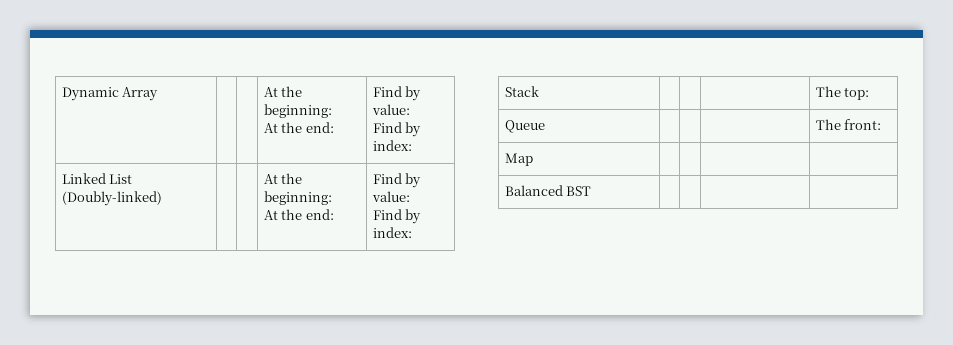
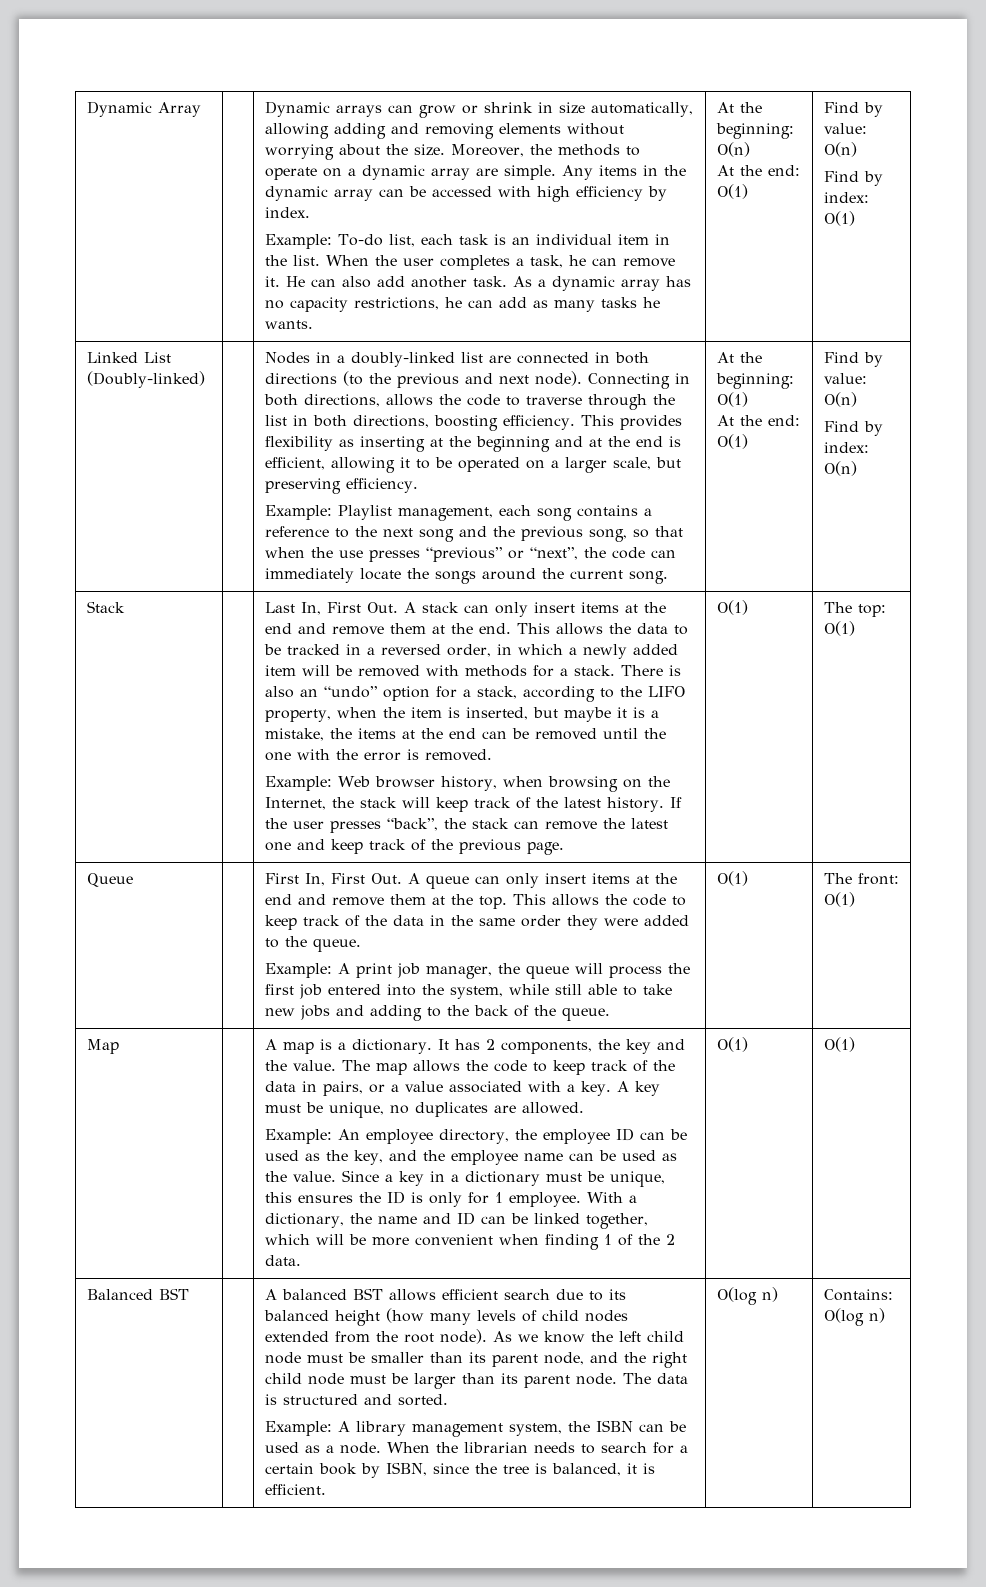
- Dynamic Array | | | At the beginning:
- At the end: | Find by value:
- Find by index:
+ Dynamic Array | | Dynamic arrays can grow or shrink in size automatically, allowing adding and removing elements without worrying about the size. Moreover, the methods to operate on a dynamic array are simple. Any items in the dynamic array can be accessed with high efficiency by index.
+ Example: To-do list, each task is an individual item in the list. When the user completes a task, he can remove it. He can also add another task. As a dynamic array has no capacity restrictions, he can add as many tasks he wants. | At the beginning: O(n)
+ At the end: O(1) | Find by value: O(n)
+ Find by index: O(1)
- Linked List (Doubly-linked) | | | At the beginning:
- At the end: | Find by value:
- Find by index:
+ Linked List (Doubly-linked) | | Nodes in a doubly-linked list are connected in both directions (to the previous and next node). Connecting in both directions, allows the code to traverse through the list in both directions, boosting efficiency. This provides flexibility as inserting at the beginning and at the end is efficient, allowing it to be operated on a larger scale, but preserving efficiency.
+ Example: Playlist management, each song contains a reference to the next song and the previous song, so that when the use presses “previous” or “next”, the code can immediately locate the songs around the current song. | At the beginning: O(1)
+ At the end: O(1) | Find by value: O(n)
+ Find by index: O(n)
+ Last In, First Out. A stack can only insert items at the end and remove them at the end. This allows the data to be tracked in a reversed order, in which a newly added item will be removed with methods for a stack. There is also an “undo” option for a stack, according to the LIFO property, when the item is inserted, but maybe it is a mistake, the items at the end can be removed until the one with the error is removed.
+ Example: Web browser history, when browsing on the Internet, the stack will keep track of the latest history. If the user presses “back”, the stack can remove the latest one and keep track of the previous page. | O(1)
- The top:
+ The top: O(1)
+ First In, First Out. A queue can only insert items at the end and remove them at the top. This allows the code to keep track of the data in the same order they were added to the queue.
+ Example: A print job manager, the queue will process the first job entered into the system, while still able to take new jobs and adding to the back of the queue. | O(1)
- The front:
+ The front: O(1)
- Balanced BST | | | |
+ A map is a dictionary. It has 2 components, the key and the value. The map allows the code to keep track of the data in pairs, or a value associated with a key. A key must be unique, no duplicates are allowed.
+ Example: An employee directory, the employee ID can be used as the key, and the employee name can be used as the value. Since a key in a dictionary must be unique, this ensures the ID is only for 1 employee. With a dictionary, the name and ID can be linked together, which will be more convenient when finding 1 of the 2 data. | O(1) | O(1)
+ Balanced BST | | A balanced BST allows efficient search due to its balanced height (how many levels of child nodes extended from the root node). As we know the left child node must be smaller than its parent node, and the right child node must be larger than its parent node. The data is structured and sorted.
+ Example: A library management system, the ISBN can be used as a node. When the librarian needs to search for a certain book by ISBN, since the tree is balanced, it is efficient. | O(log n) | Contains: O(log n)

